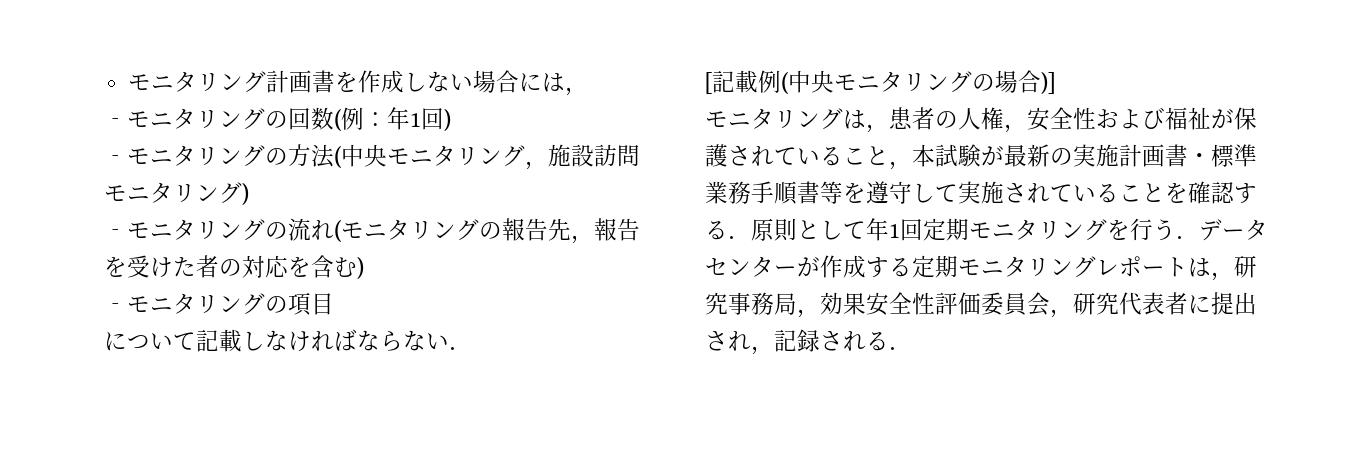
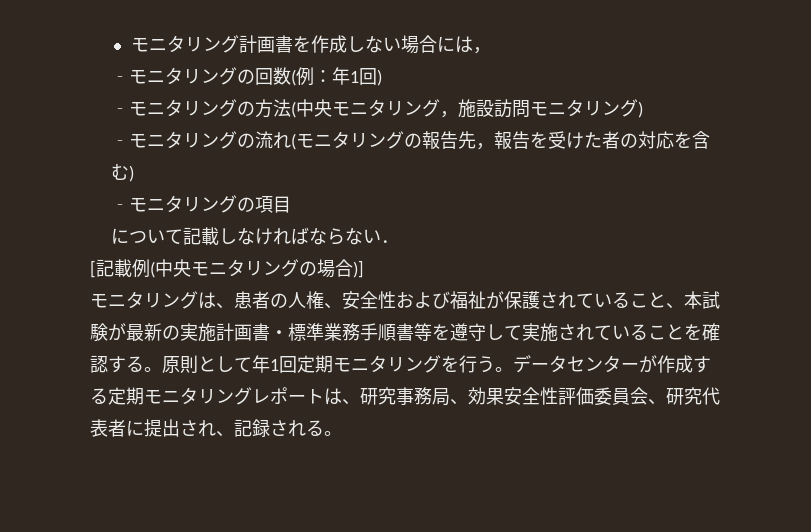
- モニタリングは，患者の人権，安全性および福祉が保護されていること，本試験が最新の実施計画書・標準業務手順書等を遵守して実施されていることを確認する．原則として年1回定期モニタリングを行う．データセンターが作成する定期モニタリングレポートは，研究事務局，効果安全性評価委員会，研究代表者に提出され，記録される．
+ モニタリングは、患者の人権、安全性および福祉が保護されていること、本試験が最新の実施計画書・標準業務手順書等を遵守して実施されていることを確認する。原則として年1回定期モニタリングを行う。データセンターが作成する定期モニタリングレポートは、研究事務局、効果安全性評価委員会、研究代表者に提出され、記録される。

